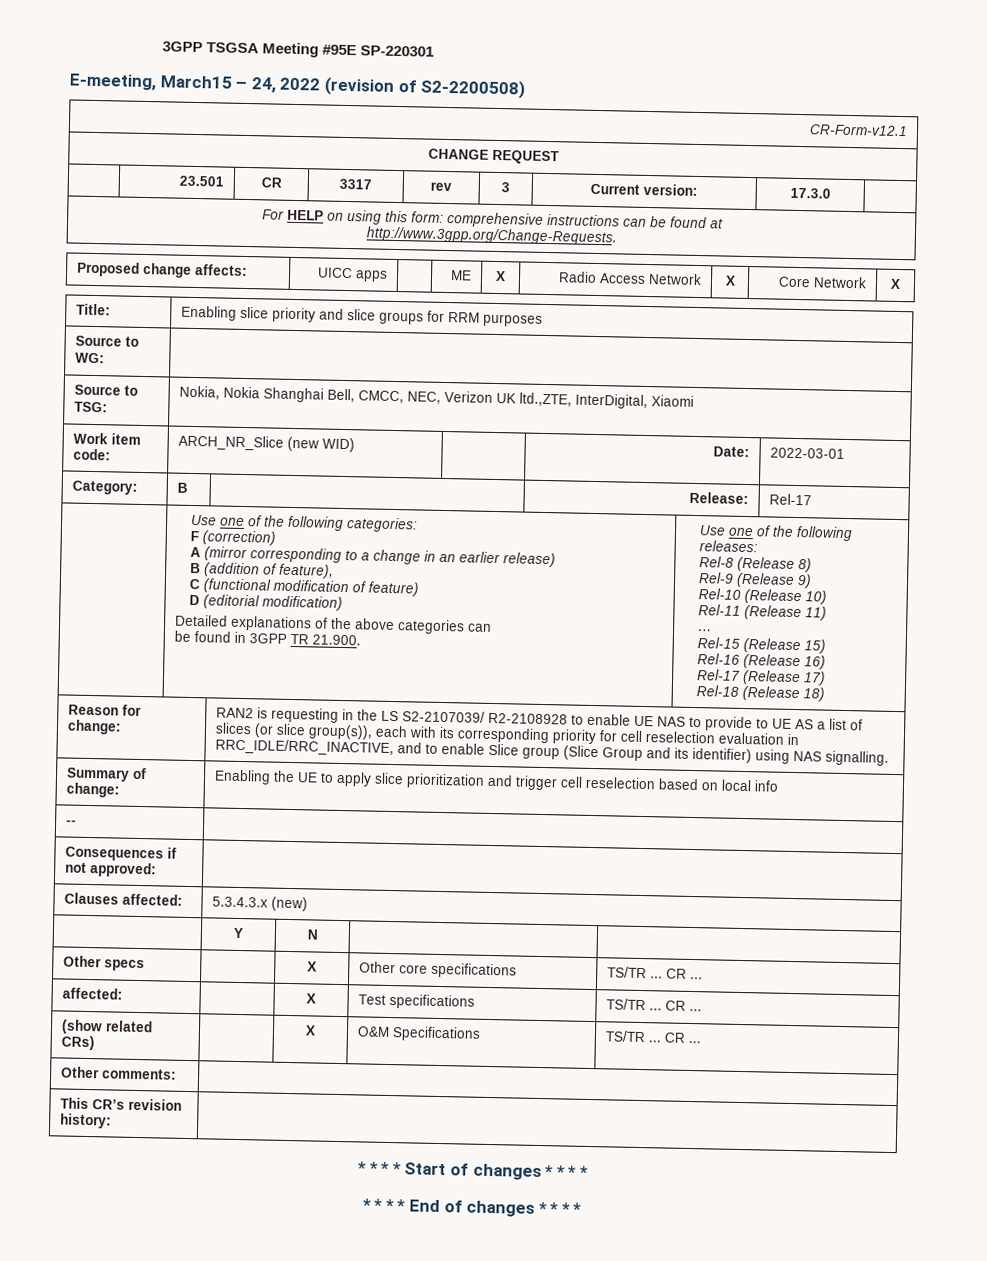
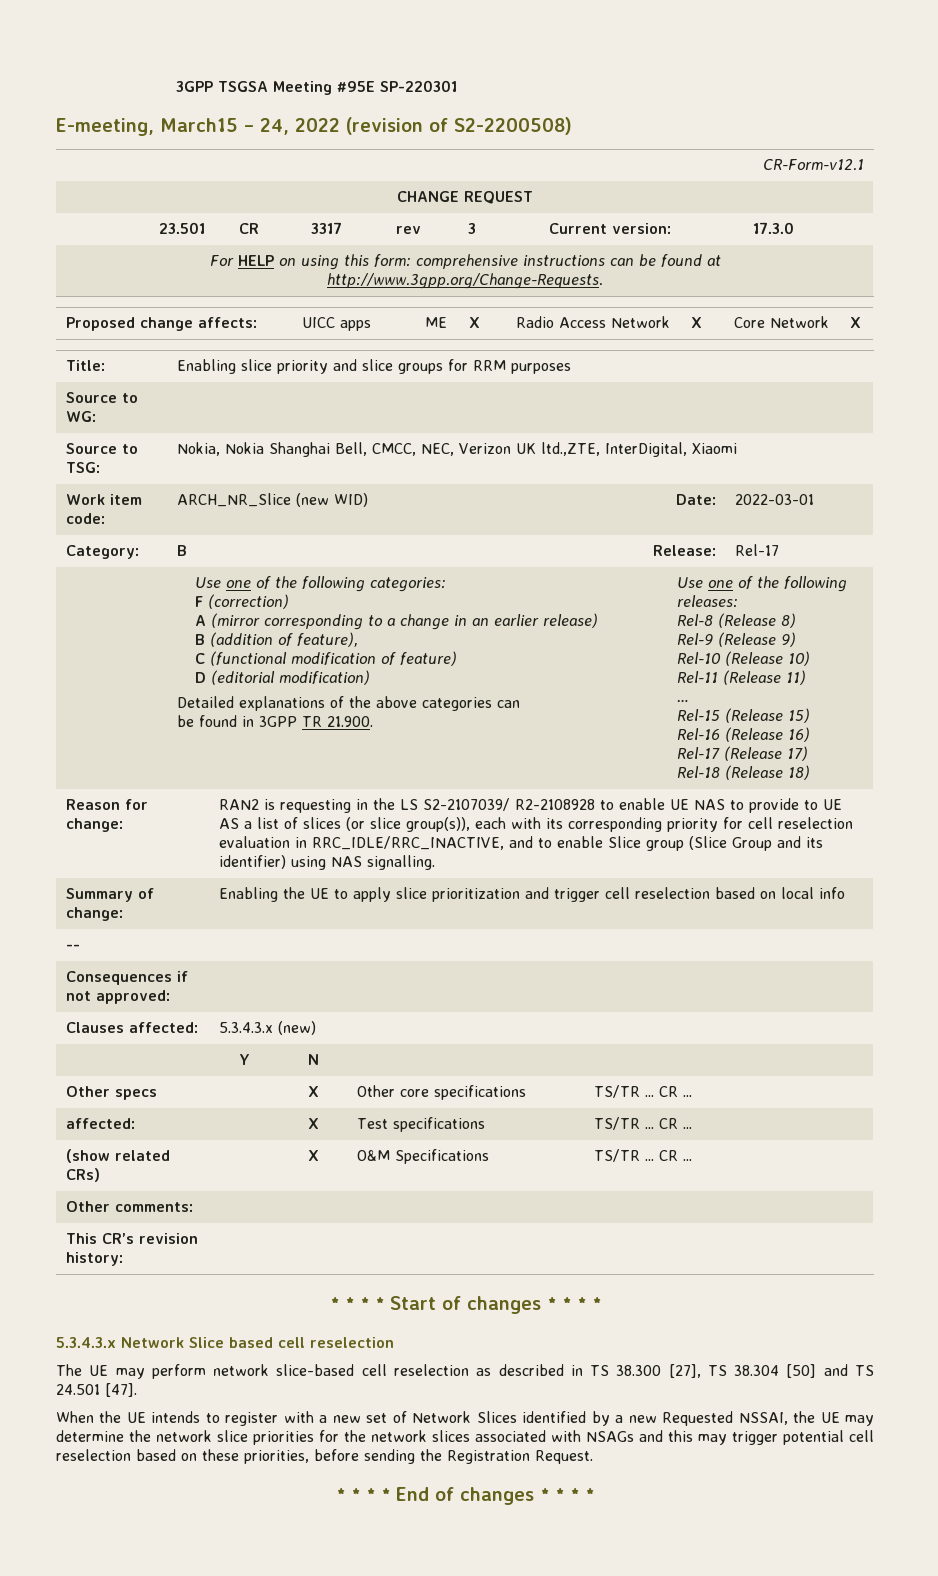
+ 5.3.4.3.x Network Slice based cell reselection
+ The UE may perform network slice-based cell reselection as described in TS 38.300 [27], TS 38.304 [50] and TS 24.501 [47].
+ When the UE intends to register with a new set of Network Slices identified by a new Requested NSSAI, the UE may determine the network slice priorities for the network slices associated with NSAGs and this may trigger potential cell reselection based on these priorities, before sending the Registration Request.

